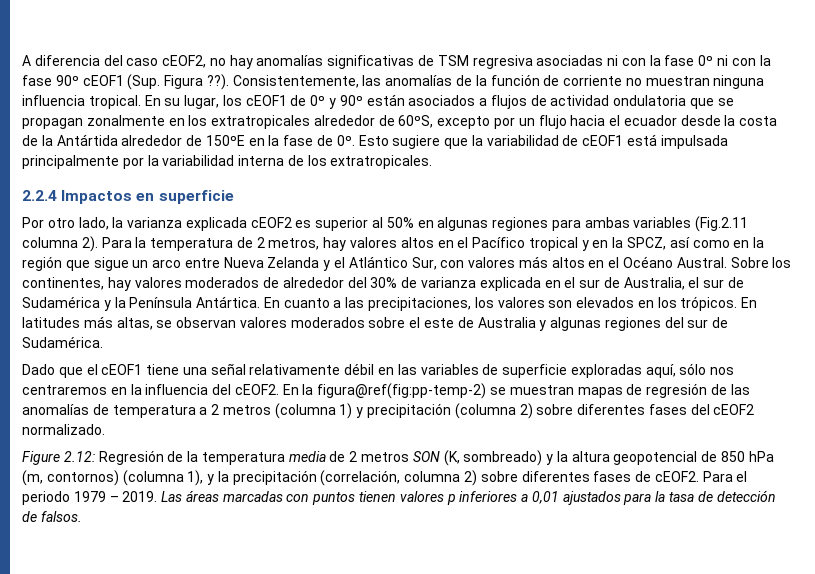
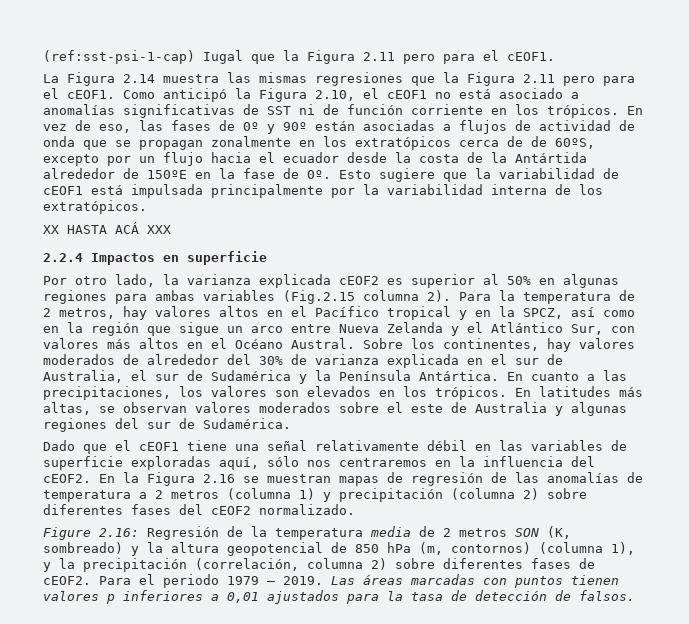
- A diferencia del caso cEOF2, no hay anomalías significativas de TSM regresiva asociadas ni con la fase 0º ni con la fase 90º cEOF1 (Sup. Figura ??). Consistentemente, las anomalías de la función de corriente no muestran ninguna influencia tropical. En su lugar, los cEOF1 de 0º y 90º están asociados a flujos de actividad ondulatoria que se propagan zonalmente en los extratropicales alrededor de 60ºS, excepto por un flujo hacia el ecuador desde la costa de la Antártida alrededor de 150ºE en la fase de 0º.
+ (ref:sst-psi-1-cap) Iugal que la Figura 2.11 pero para el cEOF1.
+ La Figura 2.14 muestra las mismas regresiones que la Figura 2.11 pero para el cEOF1. Como anticipó la Figura 2.10, el cEOF1 no está asociado a anomalías significativas de SST ni de función corriente en los trópicos. En vez de eso, las fases de 0º y 90º están asociadas a flujos de actividad de onda que se propagan zonalmente en los extratópicos cerca de de 60ºS, excepto por un flujo hacia el ecuador desde la costa de la Antártida alrededor de 150ºE en la fase de 0º.
- Esto sugiere que la variabilidad de cEOF1 está impulsada principalmente por la variabilidad interna de los extratropicales.
+ Esto sugiere que la variabilidad de cEOF1 está impulsada principalmente por la variabilidad interna de los extratópicos.
+ XX HASTA ACÁ XXX
- Por otro lado, la varianza explicada cEOF2 es superior al 50% en algunas regiones para ambas variables (Fig.2.11 columna 2).
+ Por otro lado, la varianza explicada cEOF2 es superior al 50% en algunas regiones para ambas variables (Fig.2.15 columna 2).
- En la figura@ref(fig:pp-temp-2) se muestran mapas de regresión de las anomalías de temperatura a 2 metros (columna 1) y precipitación (columna 2) sobre diferentes fases del cEOF2 normalizado.
+ En la Figura 2.16 se muestran mapas de regresión de las anomalías de temperatura a 2 metros (columna 1) y precipitación (columna 2) sobre diferentes fases del cEOF2 normalizado.
- Figure 2.12: Regresión de la temperatura media de 2 metros SON (K, sombreado) y la altura geopotencial de 850 hPa (m, contornos) (columna 1), y la precipitación (correlación, columna 2) sobre diferentes fases de cEOF2.
+ Figure 2.16: Regresión de la temperatura media de 2 metros SON (K, sombreado) y la altura geopotencial de 850 hPa (m, contornos) (columna 1), y la precipitación (correlación, columna 2) sobre diferentes fases de cEOF2.

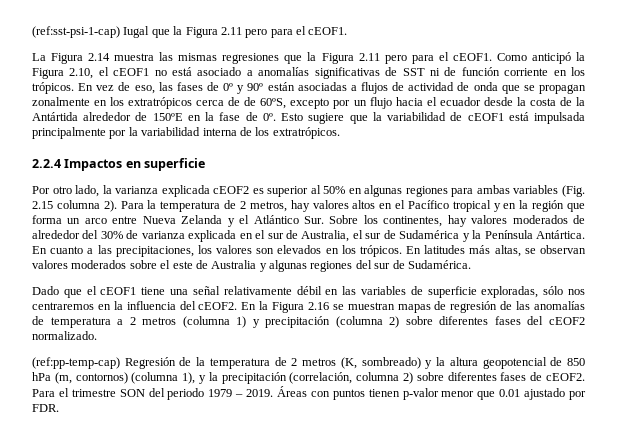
- En vez de eso, las fases de 0º y 90º están asociadas a flujos de actividad de onda que se propagan zonalmente en los extratópicos cerca de de 60ºS, excepto por un flujo hacia el ecuador desde la costa de la Antártida alrededor de 150ºE en la fase de 0º.
+ En vez de eso, las fases de 0º y 90º están asociadas a flujos de actividad de onda que se propagan zonalmente en los extratrópicos cerca de de 60ºS, excepto por un flujo hacia el ecuador desde la costa de la Antártida alrededor de 150ºE en la fase de 0º.
- Esto sugiere que la variabilidad de cEOF1 está impulsada principalmente por la variabilidad interna de los extratópicos.
- XX HASTA ACÁ XXX
+ Esto sugiere que la variabilidad de cEOF1 está impulsada principalmente por la variabilidad interna de los extratrópicos.
- Por otro lado, la varianza explicada cEOF2 es superior al 50% en algunas regiones para ambas variables (Fig.2.15 columna 2).
+ Por otro lado, la varianza explicada cEOF2 es superior al 50% en algunas regiones para ambas variables (Fig. 2.15 columna 2).
- Para la temperatura de 2 metros, hay valores altos en el Pacífico tropical y en la SPCZ, así como en la región que sigue un arco entre Nueva Zelanda y el Atlántico Sur, con valores más altos en el Océano Austral. Sobre los continentes, hay valores moderados de alrededor del 30% de varianza explicada en el sur de Australia, el sur de Sudamérica y la Península Antártica.
+ Para la temperatura de 2 metros, hay valores altos en el Pacífico tropical y en la región que forma un arco entre Nueva Zelanda y el Atlántico Sur. Sobre los continentes, hay valores moderados de alrededor del 30% de varianza explicada en el sur de Australia, el sur de Sudamérica y la Península Antártica.
- Dado que el cEOF1 tiene una señal relativamente débil en las variables de superficie exploradas aquí, sólo nos centraremos en la influencia del cEOF2.
+ Dado que el cEOF1 tiene una señal relativamente débil en las variables de superficie exploradas, sólo nos centraremos en la influencia del cEOF2.
- Figure 2.16: Regresión de la temperatura media de 2 metros SON (K, sombreado) y la altura geopotencial de 850 hPa (m, contornos) (columna 1), y la precipitación (correlación, columna 2) sobre diferentes fases de cEOF2.
+ (ref:pp-temp-cap) Regresión de la temperatura de 2 metros (K, sombreado) y la altura geopotencial de 850 hPa (m, contornos) (columna 1), y la precipitación (correlación, columna 2) sobre diferentes fases de cEOF2.
- Para el periodo 1979 – 2019.
+ Para el trimestre SON del periodo 1979 – 2019.
- Las áreas marcadas con puntos tienen valores p inferiores a 0,01 ajustados para la tasa de detección de falsos.
+ Áreas con puntos tienen p-valor menor que 0.01 ajustado por FDR.

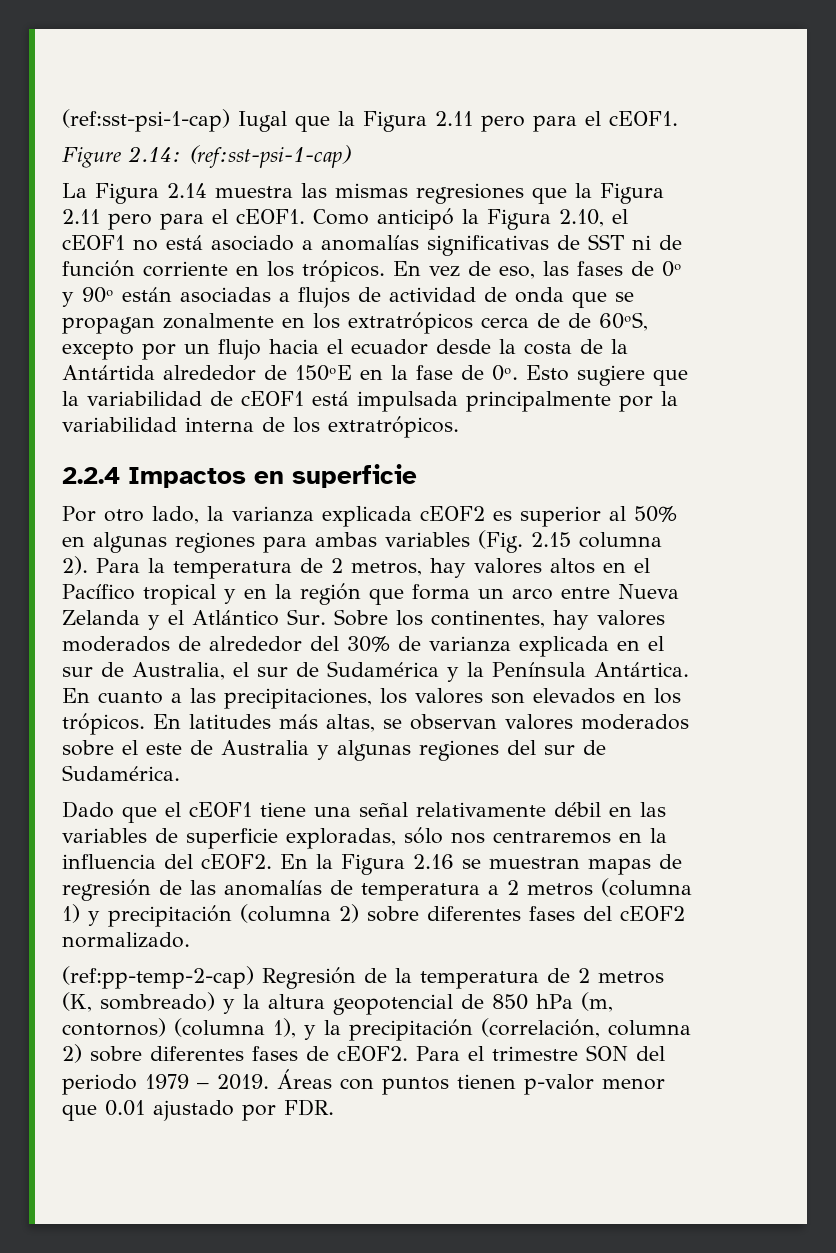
+ Figure 2.14: (ref:sst-psi-1-cap)
- (ref:pp-temp-cap) Regresión de la temperatura de 2 metros (K, sombreado) y la altura geopotencial de 850 hPa (m, contornos) (columna 1), y la precipitación (correlación, columna 2) sobre diferentes fases de cEOF2.
+ (ref:pp-temp-2-cap) Regresión de la temperatura de 2 metros (K, sombreado) y la altura geopotencial de 850 hPa (m, contornos) (columna 1), y la precipitación (correlación, columna 2) sobre diferentes fases de cEOF2.

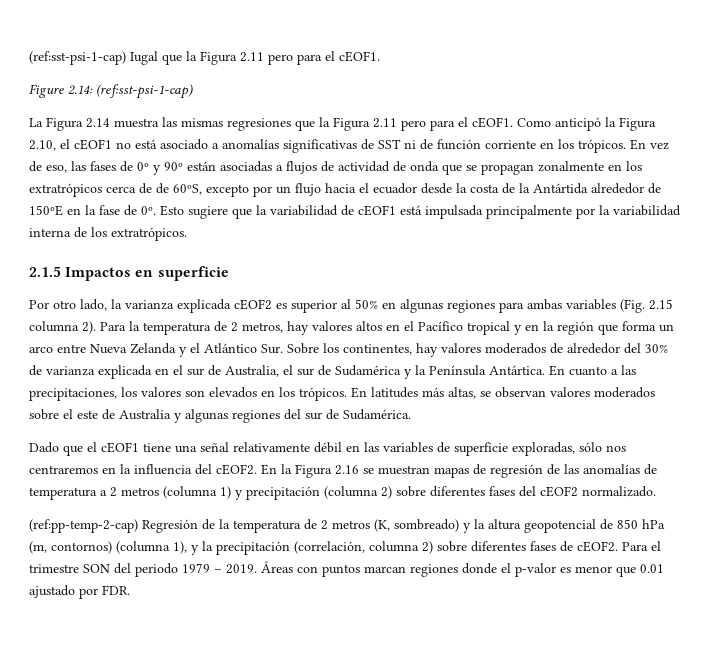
- 2.2.4 Impactos en superficie
+ 2.1.5 Impactos en superficie
- Áreas con puntos tienen p-valor menor que 0.01 ajustado por FDR.
+ Áreas con puntos marcan regiones donde el p-valor es menor que 0.01 ajustado por FDR.

